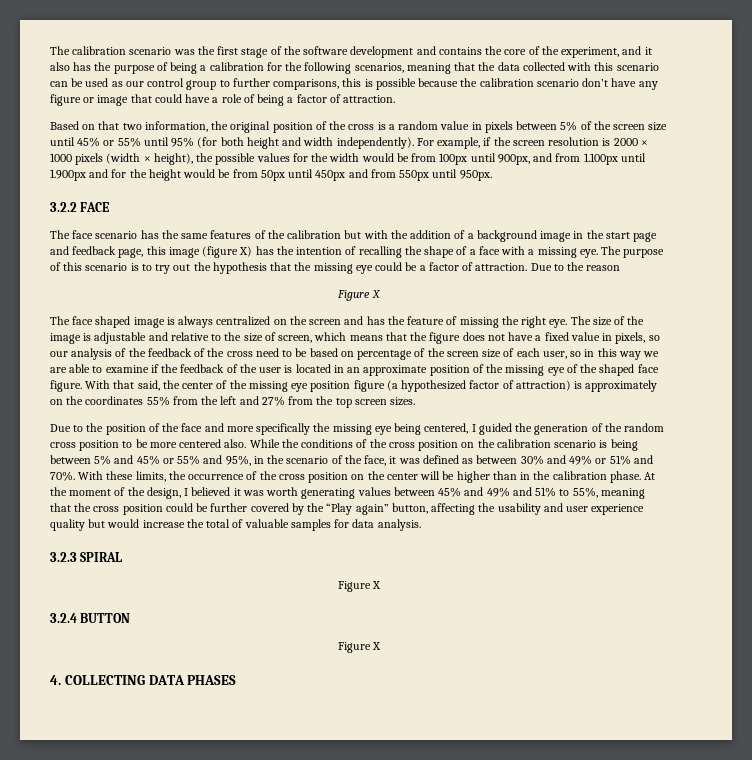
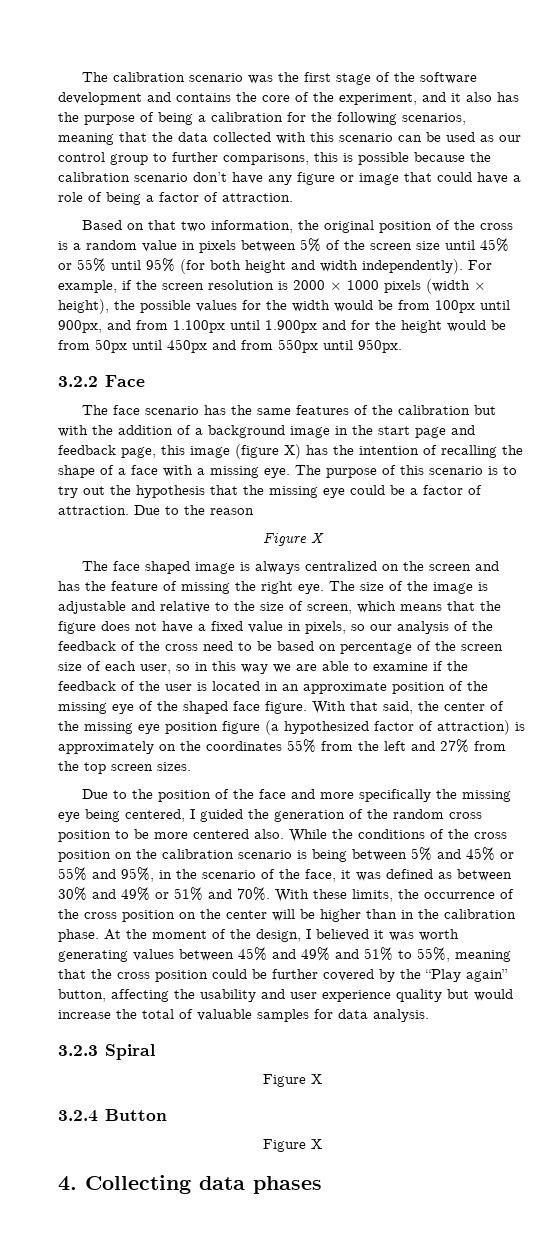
- 3.2.2 FACE
+ 3.2.2 Face
- 3.2.3 SPIRAL
+ 3.2.3 Spiral
- 3.2.4 BUTTON
+ 3.2.4 Button
- 4. COLLECTING DATA PHASES
+ 4. Collecting data phases

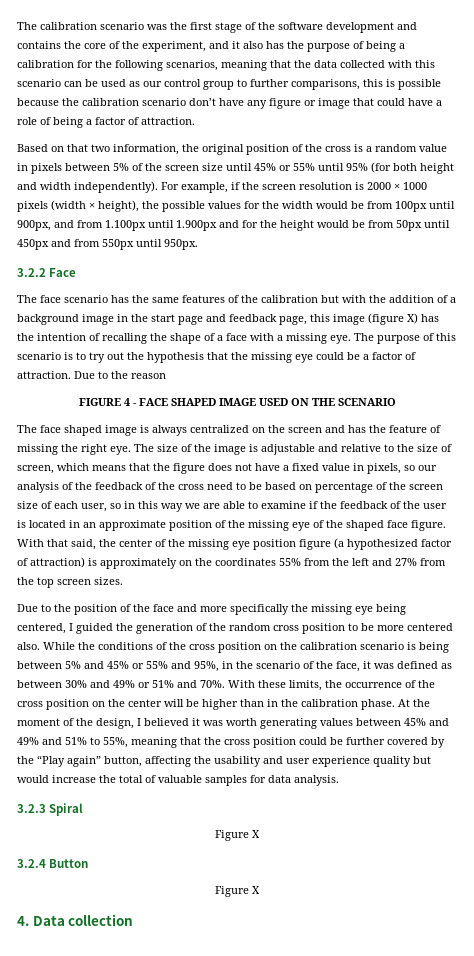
  Due to the reason
- Figure X
+ FIGURE 4 - FACE SHAPED IMAGE USED ON THE SCENARIO
- 4. Collecting data phases
+ 4. Data collection

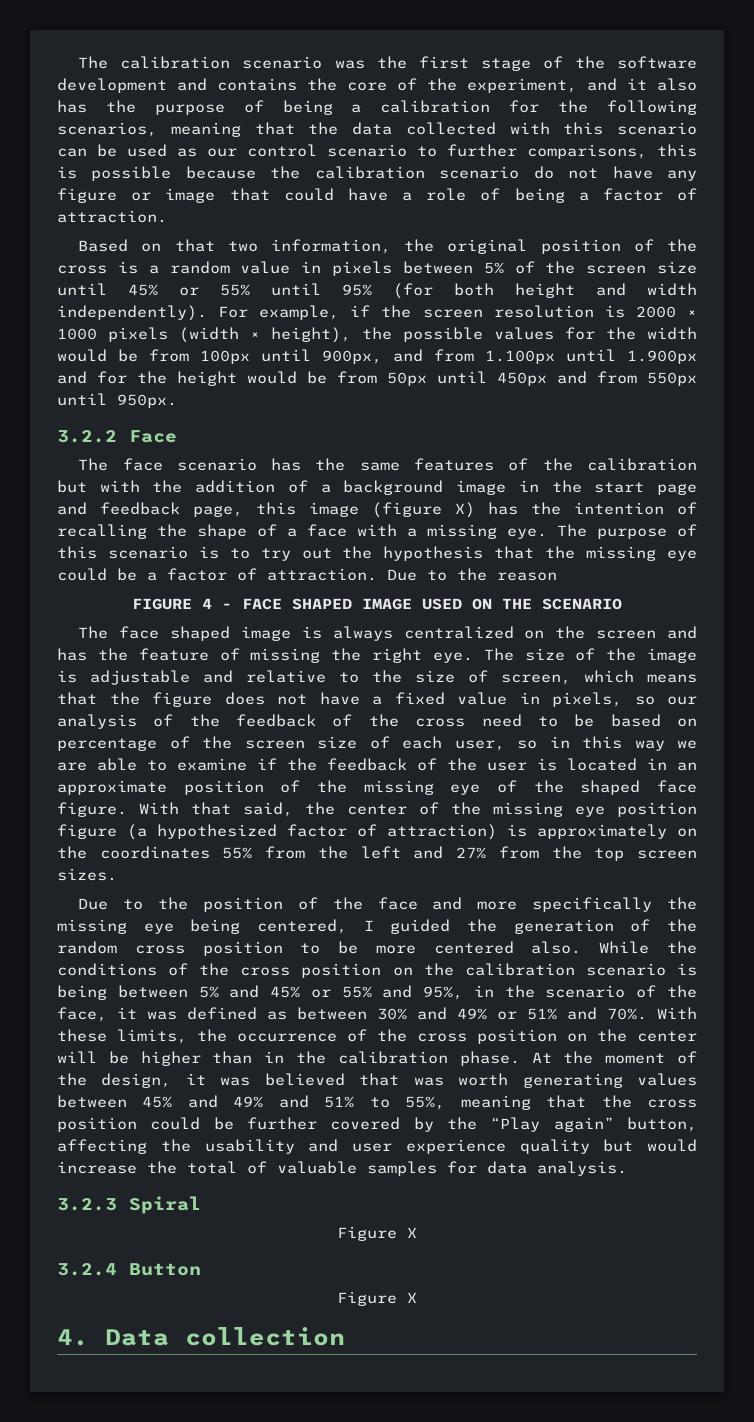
- The calibration scenario was the first stage of the software development and contains the core of the experiment, and it also has the purpose of being a calibration for the following scenarios, meaning that the data collected with this scenario can be used as our control group to further comparisons, this is possible because the calibration scenario don’t have any figure or image that could have a role of being a factor of attraction.
+ The calibration scenario was the first stage of the software development and contains the core of the experiment, and it also has the purpose of being a calibration for the following scenarios, meaning that the data collected with this scenario can be used as our control scenario to further comparisons, this is possible because the calibration scenario do not have any figure or image that could have a role of being a factor of attraction.
- At the moment of the design, I believed it was worth generating values between 45% and 49% and 51% to 55%, meaning that the cross position could be further covered by the “Play again” button, affecting the usability and user experience quality but would increase the total of valuable samples for data analysis.
+ At the moment of the design, it was believed that was worth generating values between 45% and 49% and 51% to 55%, meaning that the cross position could be further covered by the “Play again” button, affecting the usability and user experience quality but would increase the total of valuable samples for data analysis.

